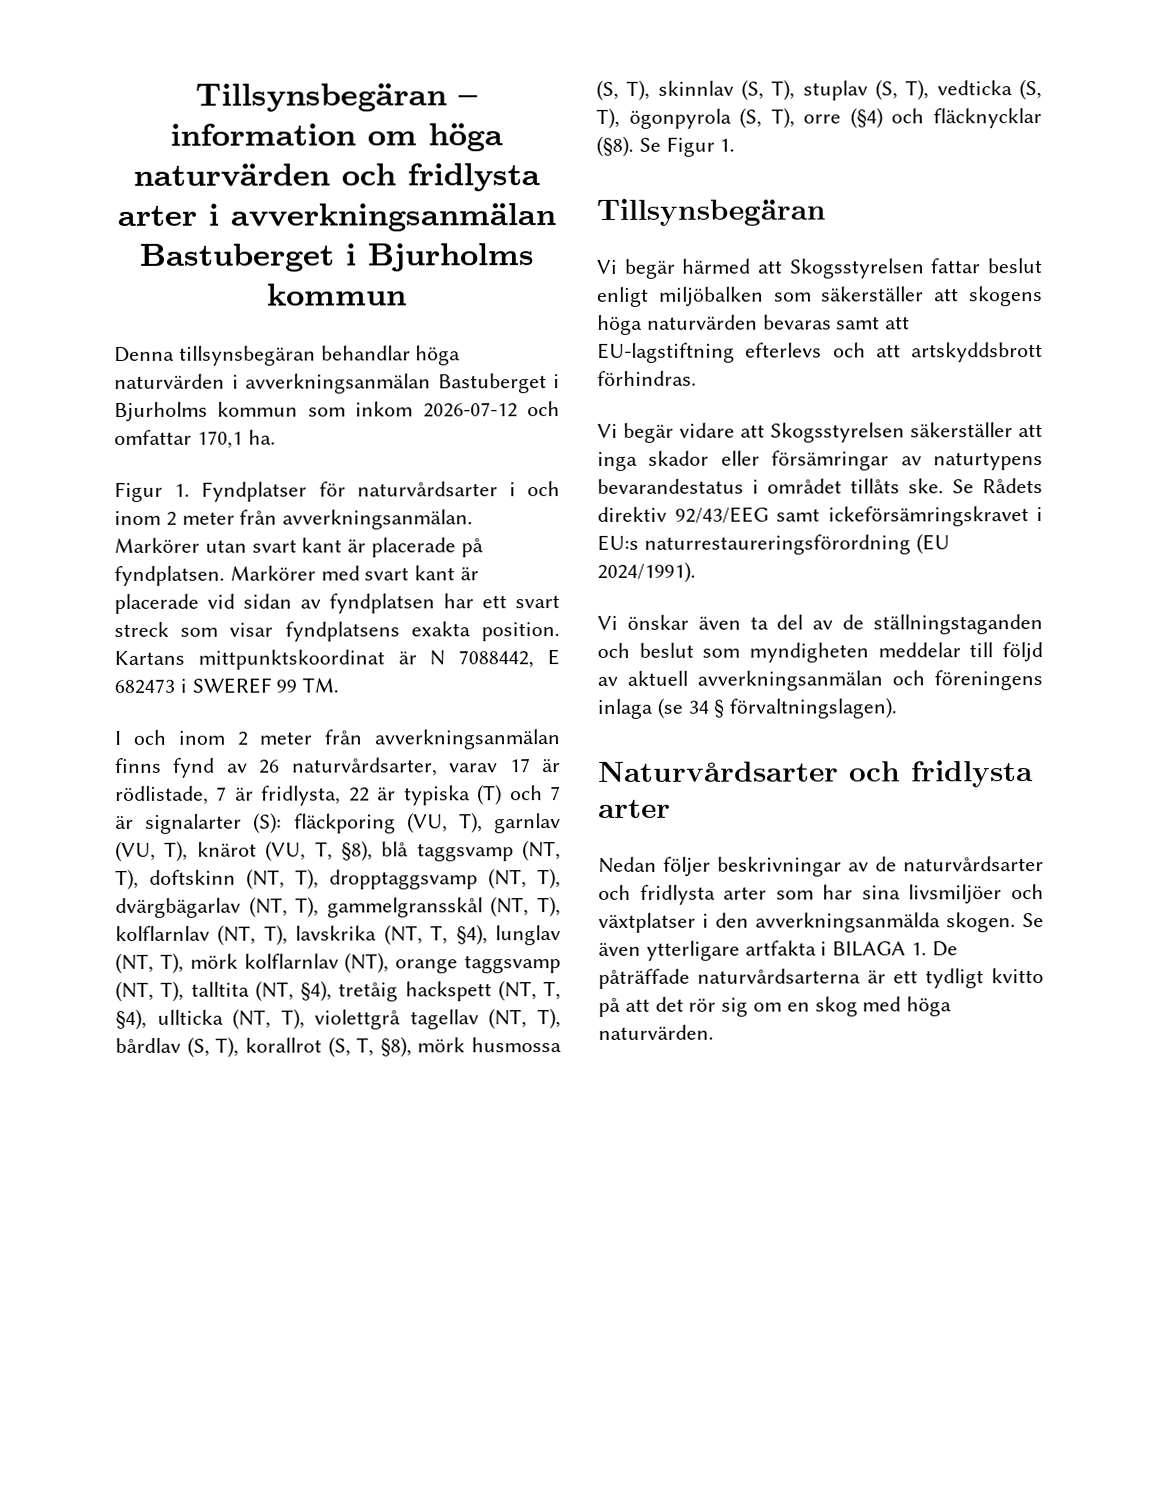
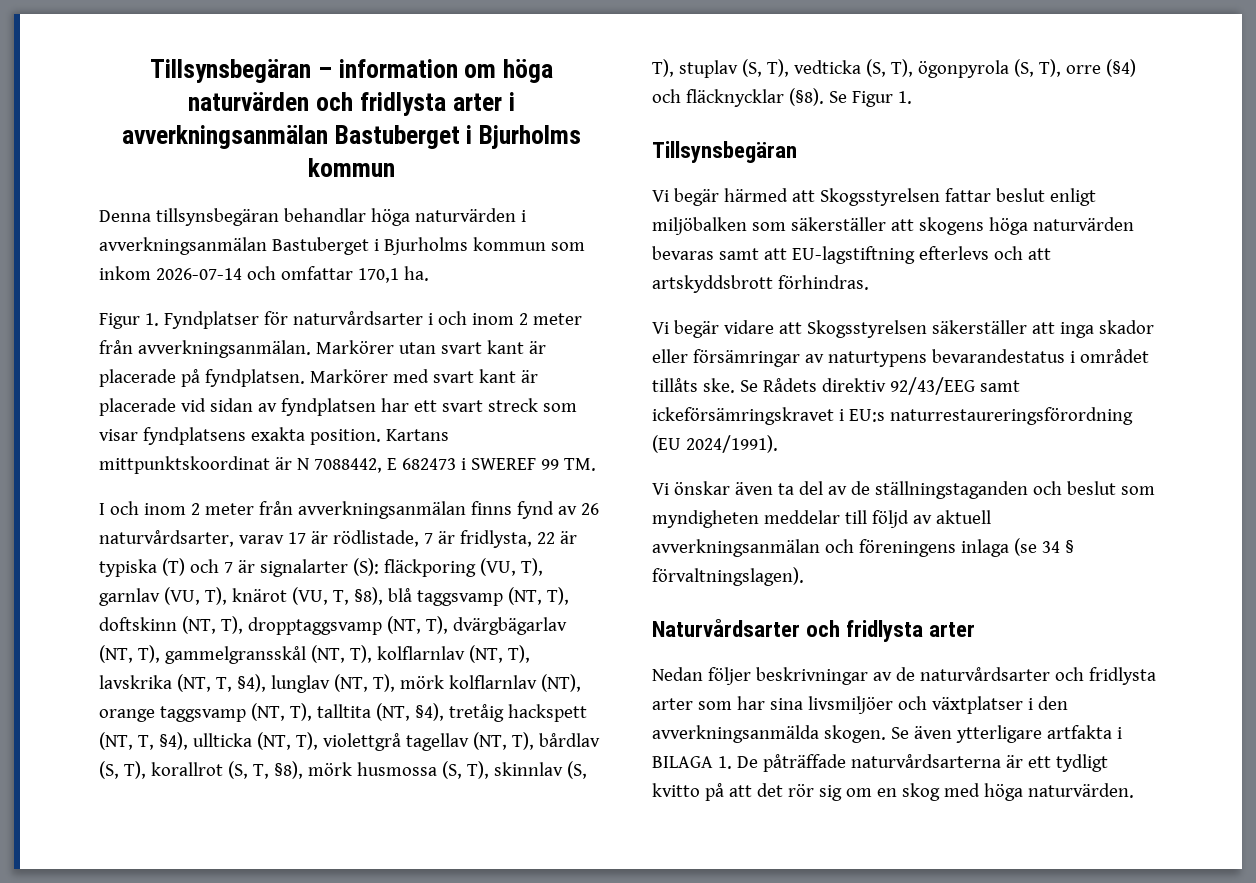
- Denna tillsynsbegäran behandlar höga naturvärden i avverkningsanmälan Bastuberget i Bjurholms kommun som inkom 2026-07-12 och omfattar 170,1 ha.
+ Denna tillsynsbegäran behandlar höga naturvärden i avverkningsanmälan Bastuberget i Bjurholms kommun som inkom 2026-07-14 och omfattar 170,1 ha.

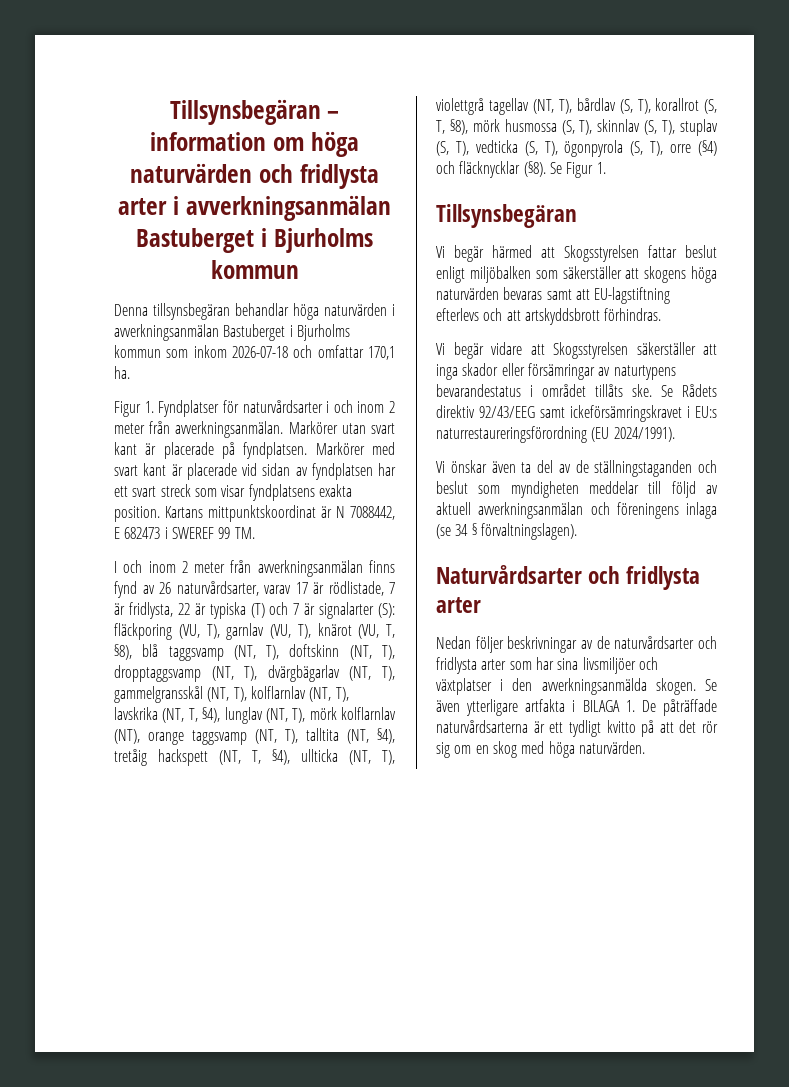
- Denna tillsynsbegäran behandlar höga naturvärden i avverkningsanmälan Bastuberget i Bjurholms kommun som inkom 2026-07-14 och omfattar 170,1 ha.
+ Denna tillsynsbegäran behandlar höga naturvärden i avverkningsanmälan Bastuberget i Bjurholms kommun som inkom 2026-07-18 och omfattar 170,1 ha.

